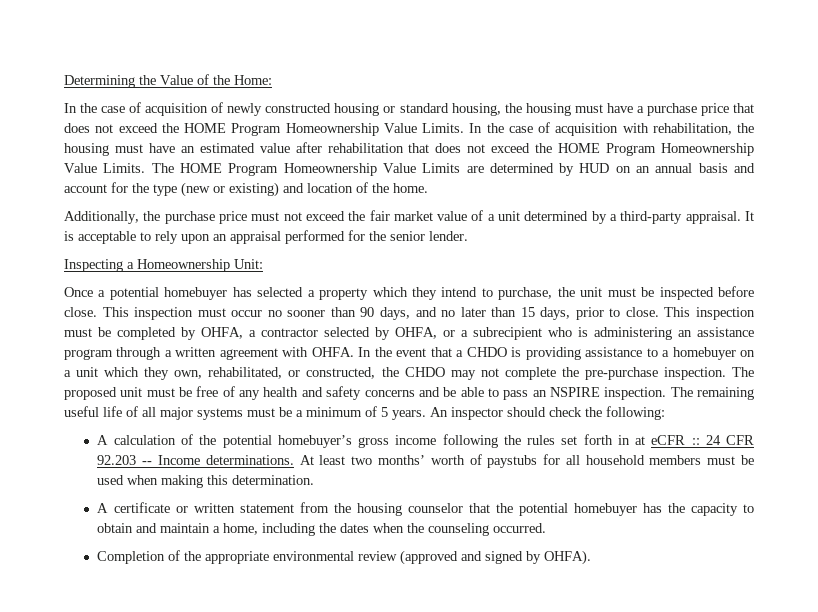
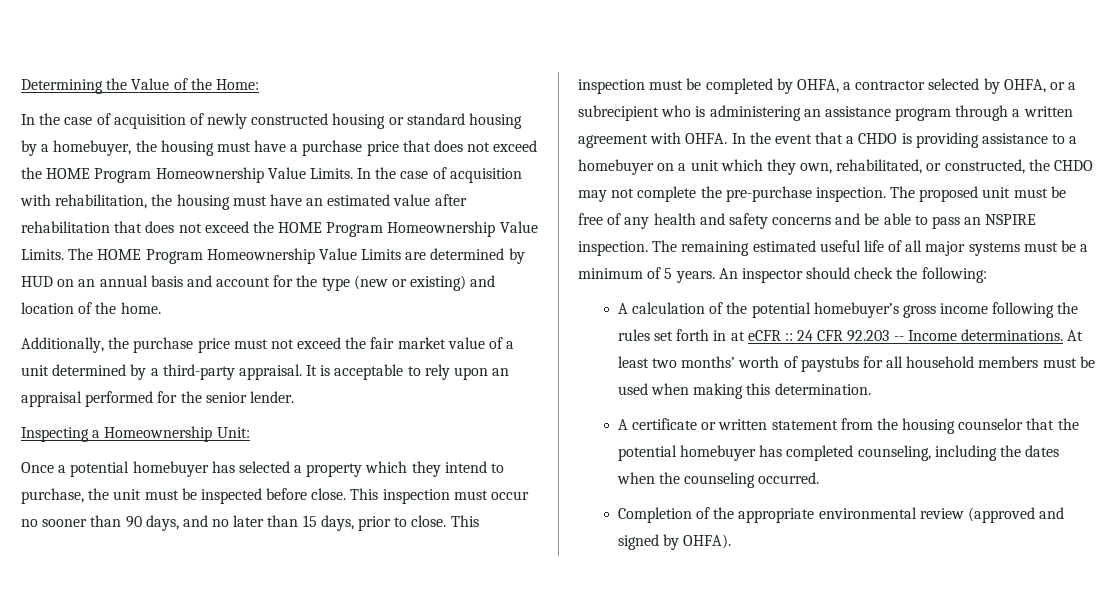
- In the case of acquisition of newly constructed housing or standard housing, the housing must have a purchase price that does not exceed the HOME Program Homeownership Value Limits.
+ In the case of acquisition of newly constructed housing or standard housing by a homebuyer, the housing must have a purchase price that does not exceed the HOME Program Homeownership Value Limits.
- The remaining useful life of all major systems must be a minimum of 5 years.
+ The remaining estimated useful life of all major systems must be a minimum of 5 years.
- A certificate or written statement from the housing counselor that the potential homebuyer has the capacity to obtain and maintain a home, including the dates when the counseling occurred.
+ A certificate or written statement from the housing counselor that the potential homebuyer has completed counseling, including the dates when the counseling occurred.

